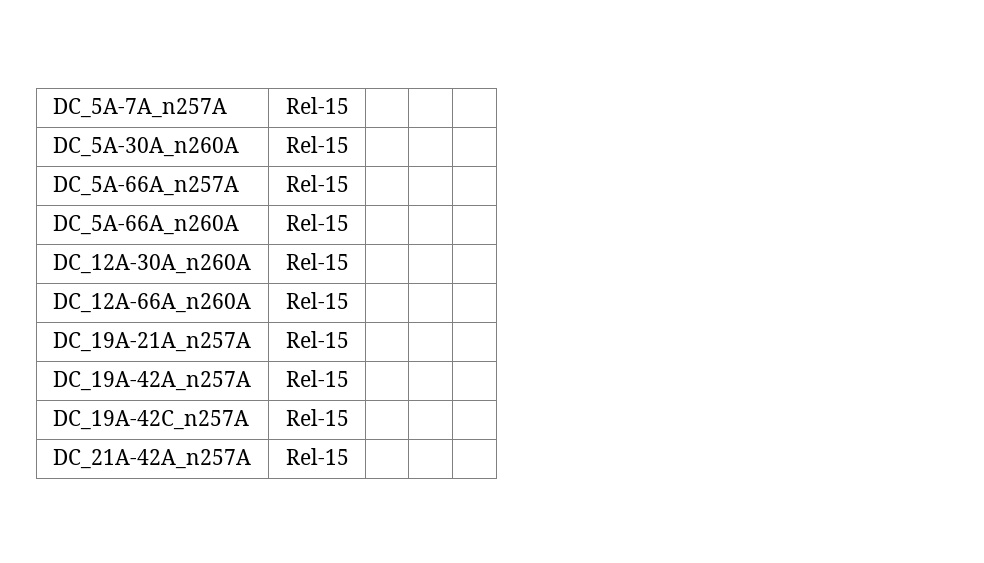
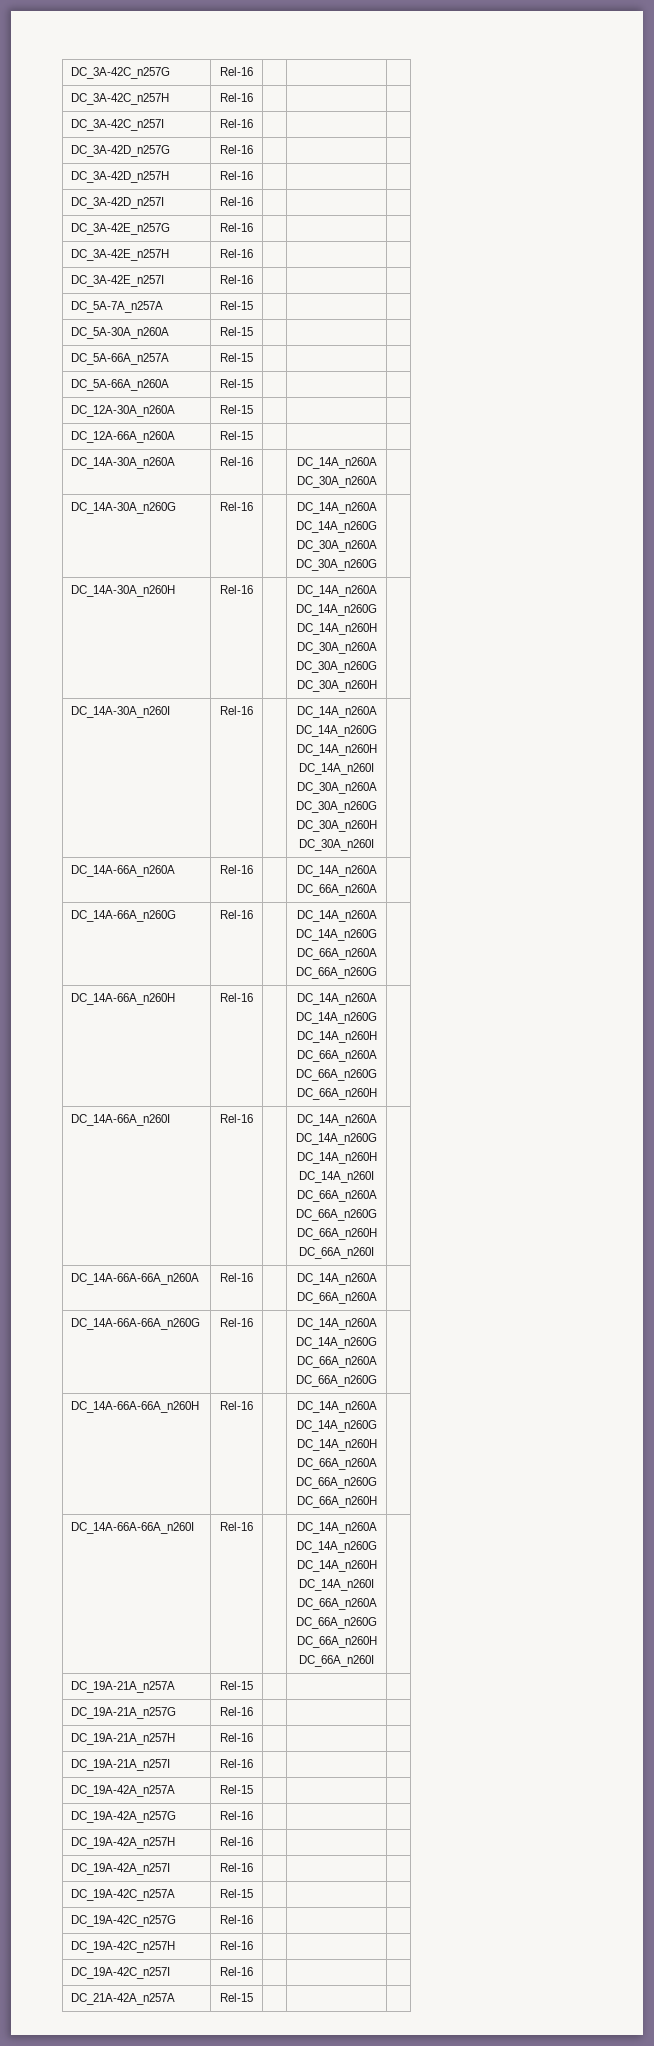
+ DC_3A-42C_n257G | Rel-16 | | |
+ DC_3A-42C_n257H | Rel-16 | | |
+ DC_3A-42C_n257I | Rel-16 | | |
+ DC_3A-42D_n257G | Rel-16 | | |
+ DC_3A-42D_n257H | Rel-16 | | |
+ DC_3A-42D_n257I | Rel-16 | | |
+ DC_3A-42E_n257G | Rel-16 | | |
+ DC_3A-42E_n257H | Rel-16 | | |
+ DC_3A-42E_n257I | Rel-16 | | |
+ DC_14A-30A_n260A | Rel-16 | | DC_14A_n260A
+ DC_30A_n260A |
+ DC_14A-30A_n260G | Rel-16 | | DC_14A_n260A
+ DC_14A_n260G
+ DC_30A_n260A
+ DC_30A_n260G |
+ DC_14A-30A_n260H | Rel-16 | | DC_14A_n260A
+ DC_14A_n260G
+ DC_14A_n260H
+ DC_30A_n260A
+ DC_30A_n260G
+ DC_30A_n260H |
+ DC_14A-30A_n260I | Rel-16 | | DC_14A_n260A
+ DC_14A_n260G
+ DC_14A_n260H
+ DC_14A_n260I
+ DC_30A_n260A
+ DC_30A_n260G
+ DC_30A_n260H
+ DC_30A_n260I |
+ DC_14A-66A_n260A | Rel-16 | | DC_14A_n260A
+ DC_66A_n260A |
+ DC_14A-66A_n260G | Rel-16 | | DC_14A_n260A
+ DC_14A_n260G
+ DC_66A_n260A
+ DC_66A_n260G |
+ DC_14A-66A_n260H | Rel-16 | | DC_14A_n260A
+ DC_14A_n260G
+ DC_14A_n260H
+ DC_66A_n260A
+ DC_66A_n260G
+ DC_66A_n260H |
+ DC_14A-66A_n260I | Rel-16 | | DC_14A_n260A
+ DC_14A_n260G
+ DC_14A_n260H
+ DC_14A_n260I
+ DC_66A_n260A
+ DC_66A_n260G
+ DC_66A_n260H
+ DC_66A_n260I |
+ DC_14A-66A-66A_n260A | Rel-16 | | DC_14A_n260A
+ DC_66A_n260A |
+ DC_14A-66A-66A_n260G | Rel-16 | | DC_14A_n260A
+ DC_14A_n260G
+ DC_66A_n260A
+ DC_66A_n260G |
+ DC_14A-66A-66A_n260H | Rel-16 | | DC_14A_n260A
+ DC_14A_n260G
+ DC_14A_n260H
+ DC_66A_n260A
+ DC_66A_n260G
+ DC_66A_n260H |
+ DC_14A-66A-66A_n260I | Rel-16 | | DC_14A_n260A
+ DC_14A_n260G
+ DC_14A_n260H
+ DC_14A_n260I
+ DC_66A_n260A
+ DC_66A_n260G
+ DC_66A_n260H
+ DC_66A_n260I |
  DC_19A-21A_n257A | Rel-15 | | |
+ DC_19A-21A_n257G | Rel-16 | | |
+ DC_19A-21A_n257H | Rel-16 | | |
+ DC_19A-21A_n257I | Rel-16 | | |
  DC_19A-42A_n257A | Rel-15 | | |
+ DC_19A-42A_n257G | Rel-16 | | |
+ DC_19A-42A_n257H | Rel-16 | | |
+ DC_19A-42A_n257I | Rel-16 | | |
  DC_19A-42C_n257A | Rel-15 | | |
+ DC_19A-42C_n257G | Rel-16 | | |
+ DC_19A-42C_n257H | Rel-16 | | |
+ DC_19A-42C_n257I | Rel-16 | | |

